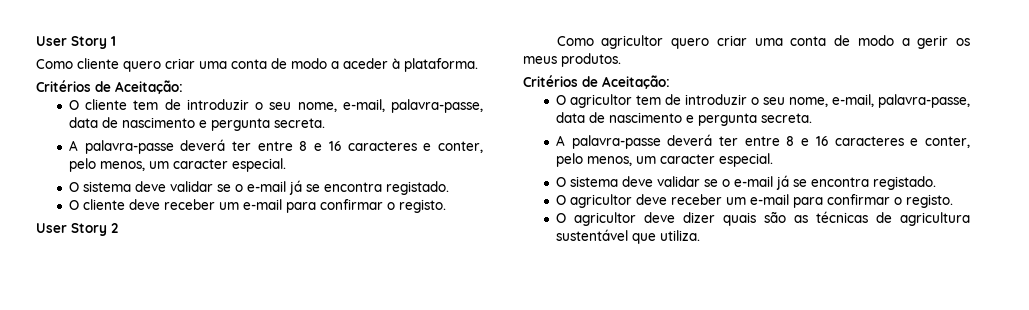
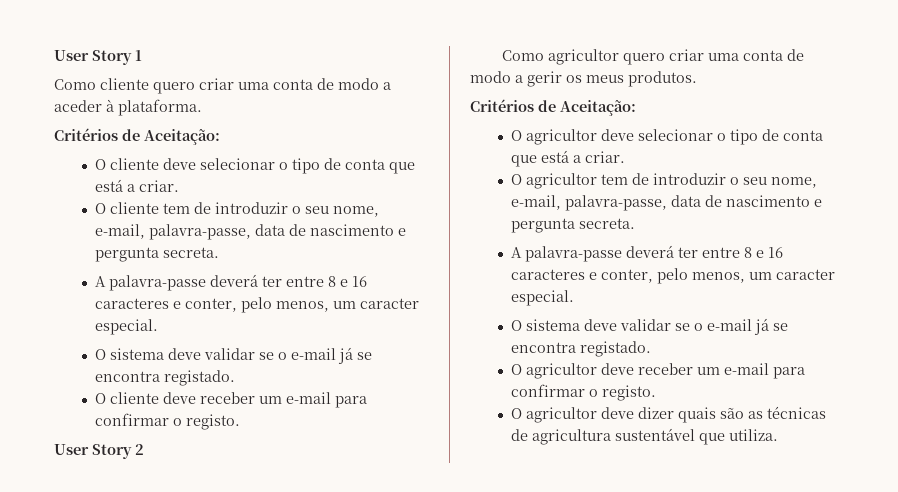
+ O cliente deve selecionar o tipo de conta que está a criar.
+ O agricultor deve selecionar o tipo de conta que está a criar.

